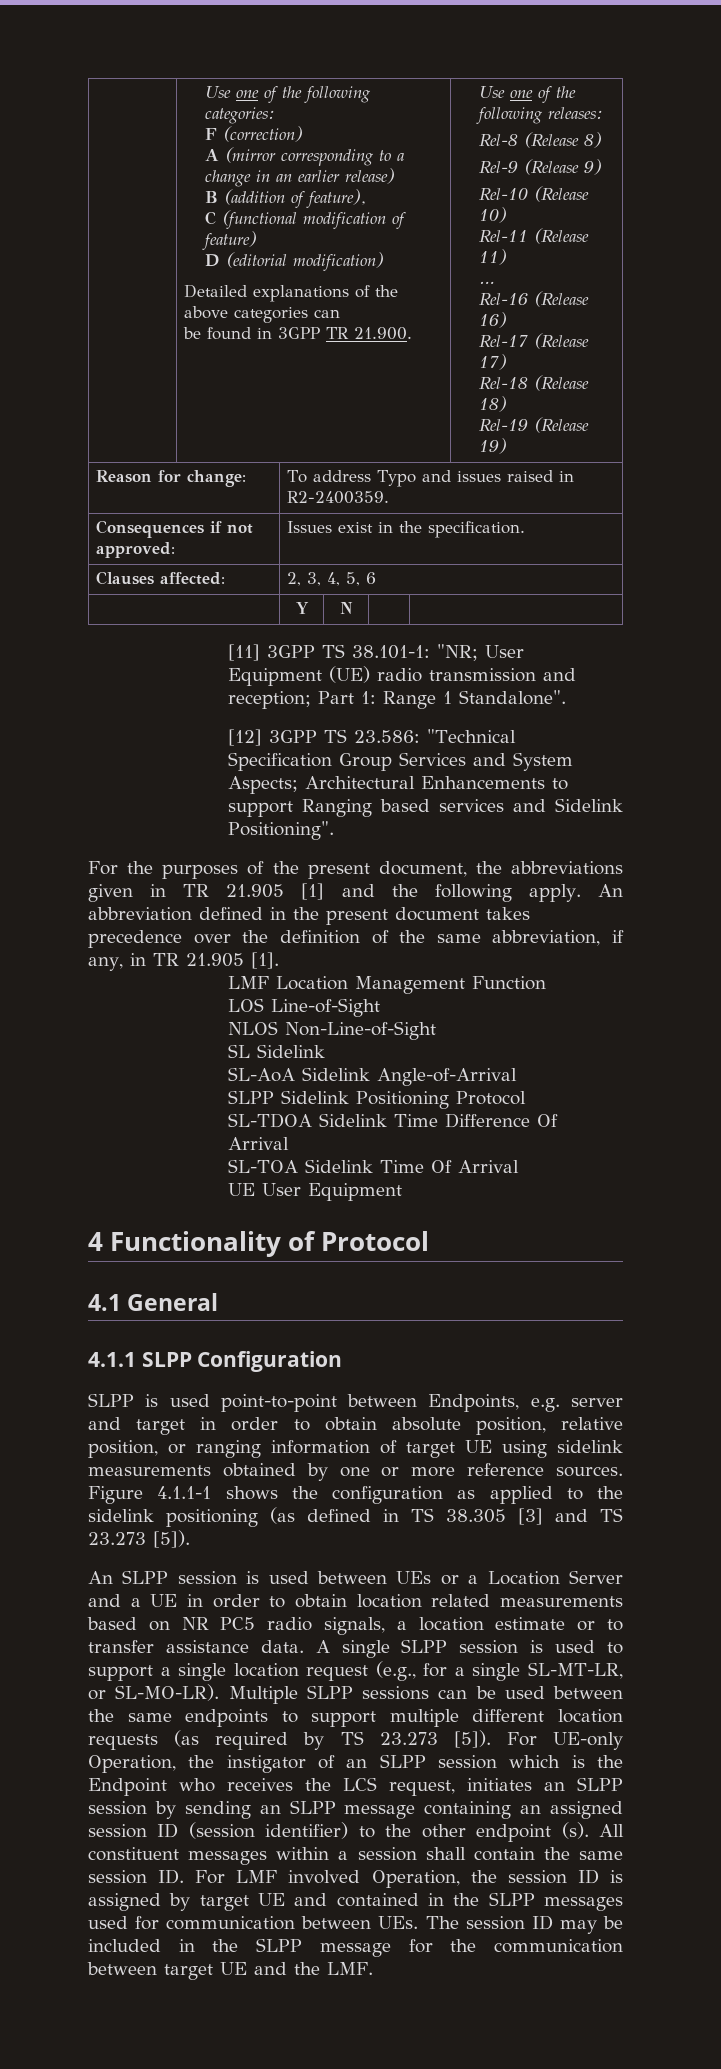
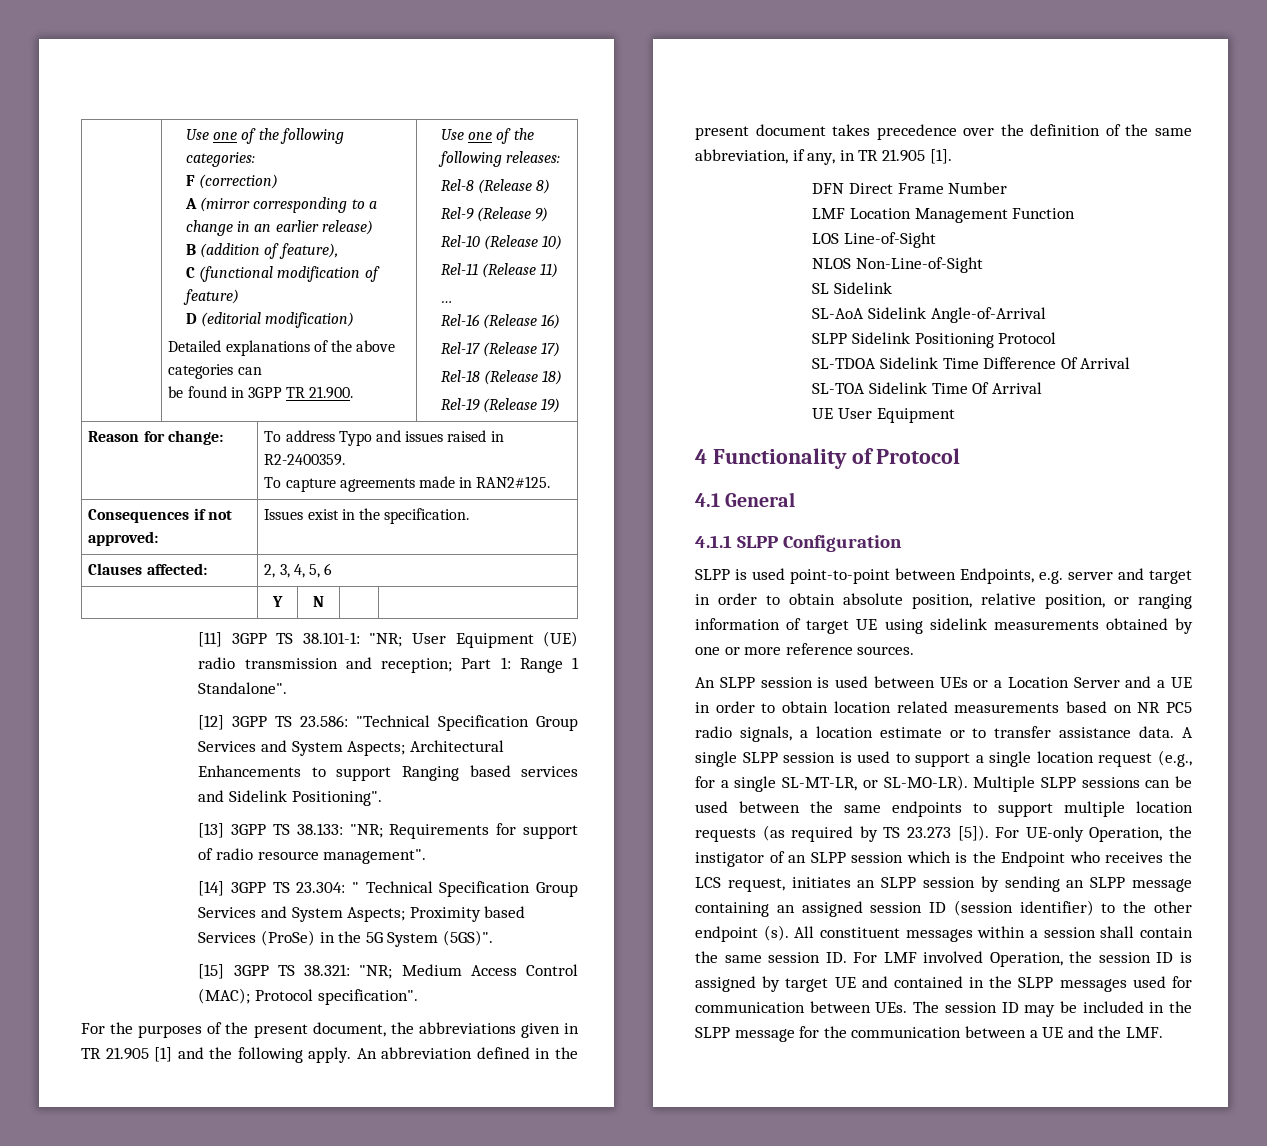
  Reason for change: | To address Typo and issues raised in R2-2400359.
+ To capture agreements made in RAN2#125.
+ [13] 3GPP TS 38.133: "NR; Requirements for support of radio resource management".
+ [14] 3GPP TS 23.304: " Technical Specification Group Services and System Aspects; Proximity based Services (ProSe) in the 5G System (5GS)".
+ [15] 3GPP TS 38.321: "NR; Medium Access Control (MAC); Protocol specification".
+ DFN Direct Frame Number
- Figure 4.1.1-1 shows the configuration as applied to the sidelink positioning (as defined in TS 38.305 [3] and TS 23.273 [5]).
- Multiple SLPP sessions can be used between the same endpoints to support multiple different location requests (as required by TS 23.273 [5]).
+ Multiple SLPP sessions can be used between the same endpoints to support multiple location requests (as required by TS 23.273 [5]).
- All constituent messages within a session shall contain the same session ID. For LMF involved Operation, the session ID is assigned by target UE and contained in the SLPP messages used for communication between UEs. The session ID may be included in the SLPP message for the communication between target UE and the LMF.
+ All constituent messages within a session shall contain the same session ID. For LMF involved Operation, the session ID is assigned by target UE and contained in the SLPP messages used for communication between UEs. The session ID may be included in the SLPP message for the communication between a UE and the LMF.

